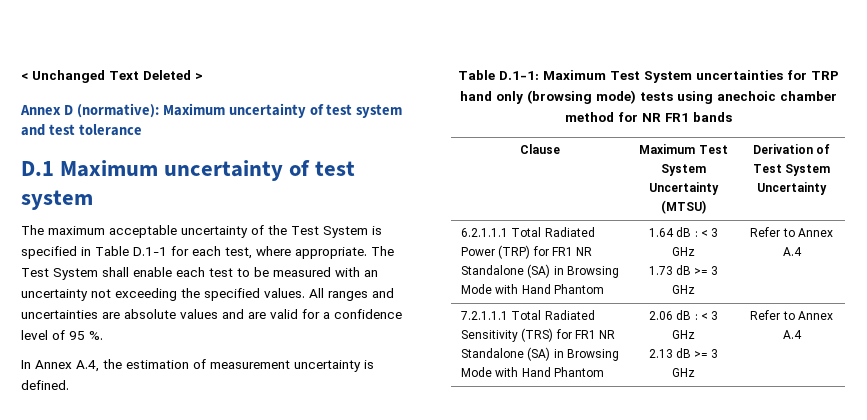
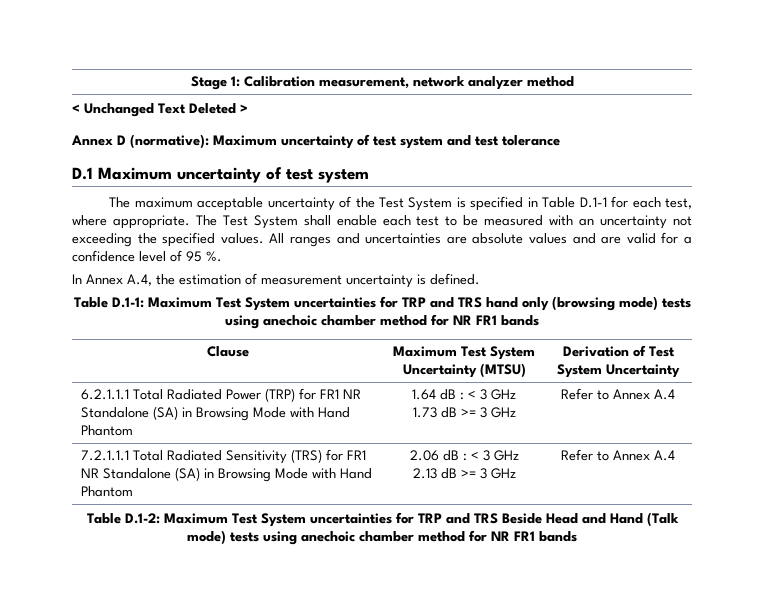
+ Stage 1: Calibration measurement, network analyzer method
- Table D.1-1: Maximum Test System uncertainties for TRP hand only (browsing mode) tests using anechoic chamber method for NR FR1 bands
+ Table D.1-1: Maximum Test System uncertainties for TRP and TRS hand only (browsing mode) tests using anechoic chamber method for NR FR1 bands
+ Table D.1-2: Maximum Test System uncertainties for TRP and TRS Beside Head and Hand (Talk mode) tests using anechoic chamber method for NR FR1 bands

